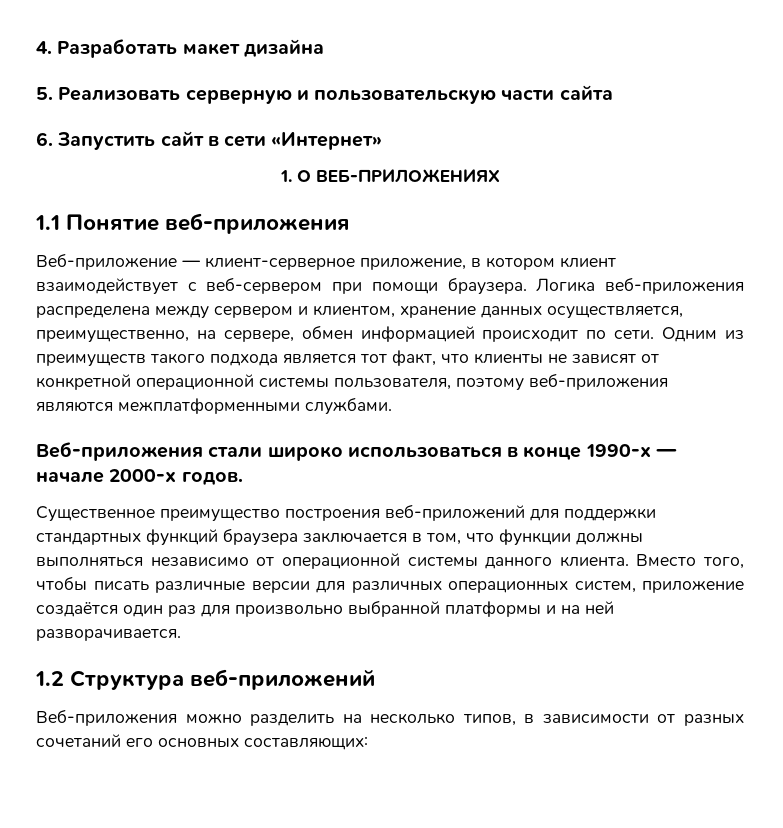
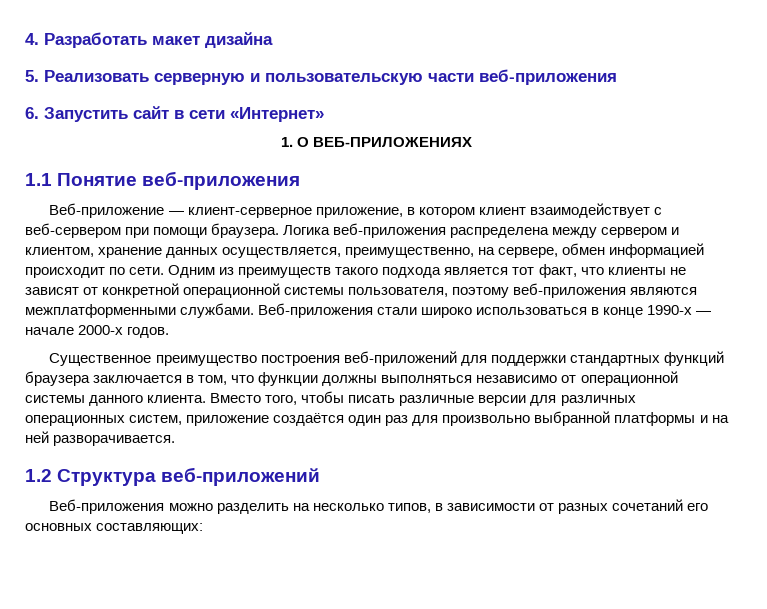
- 5. Реализовать серверную и пользовательскую части сайта
+ 5. Реализовать серверную и пользовательскую части веб-приложения
- Одним из преимуществ такого подхода является тот факт, что клиенты не зависят от конкретной операционной системы пользователя, поэтому веб-приложения являются межплатформенными службами.
- Веб-приложения стали широко использоваться в конце 1990-х — начале 2000-х годов.
+ Одним из преимуществ такого подхода является тот факт, что клиенты не зависят от конкретной операционной системы пользователя, поэтому веб-приложения являются межплатформенными службами. Веб-приложения стали широко использоваться в конце 1990-х — начале 2000-х годов.

